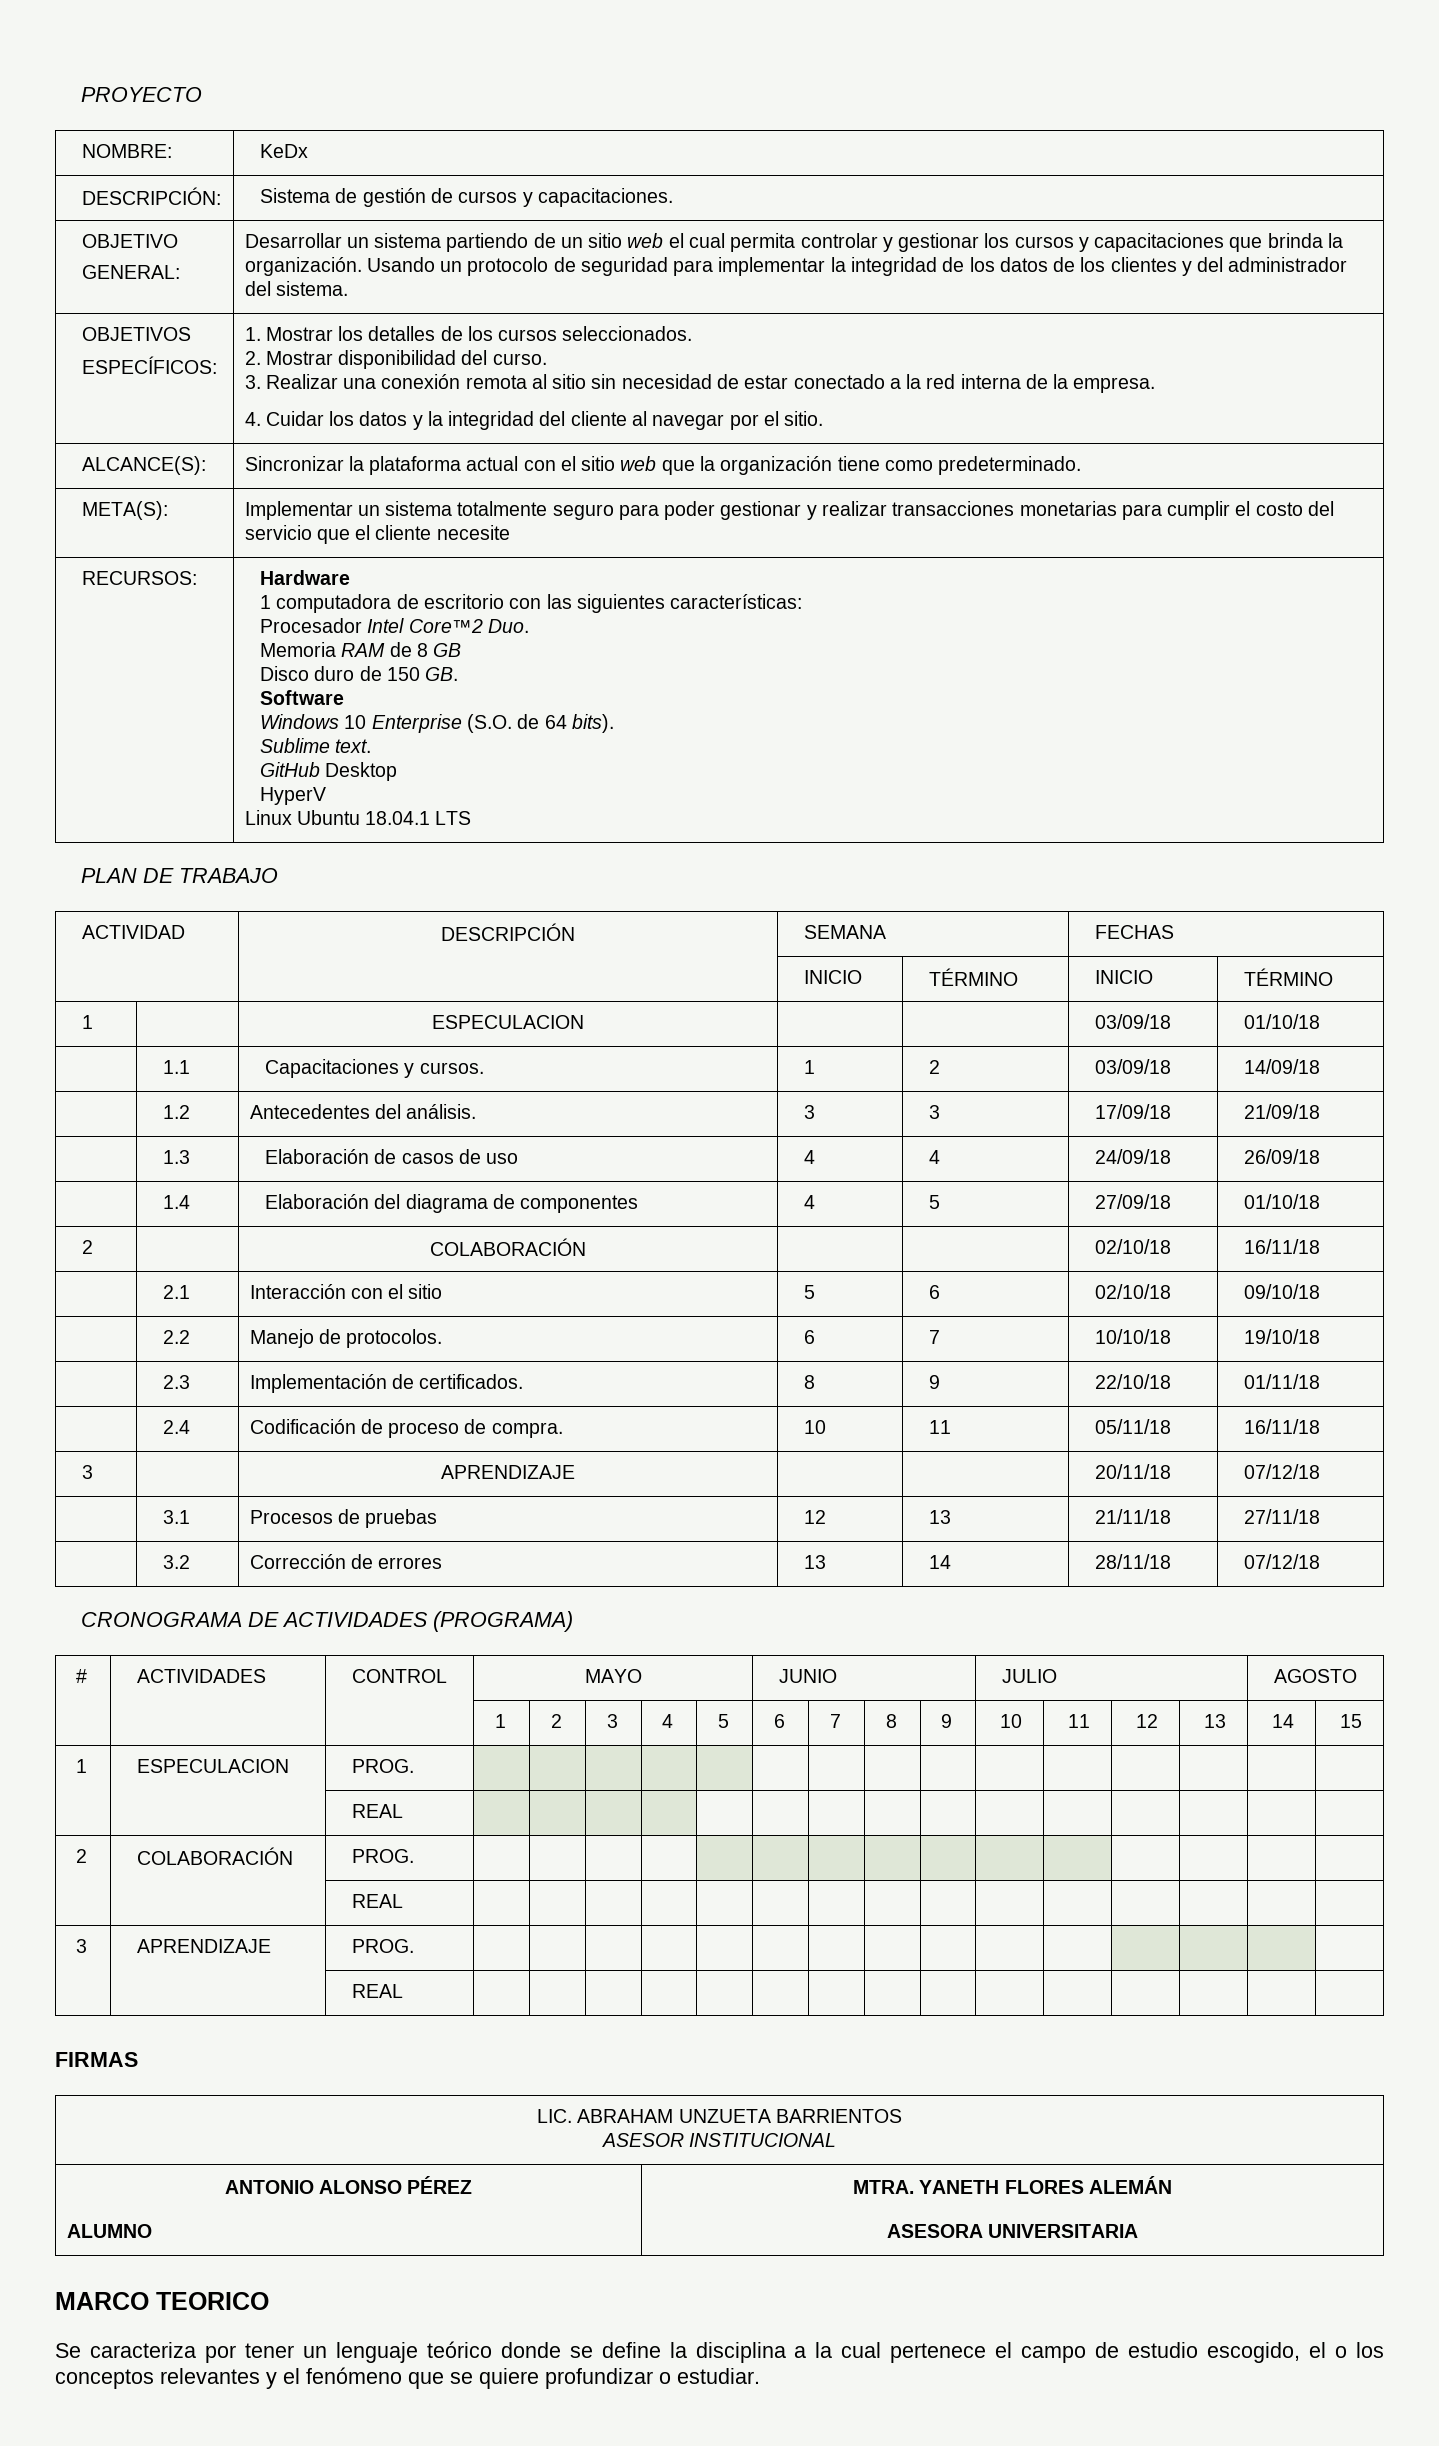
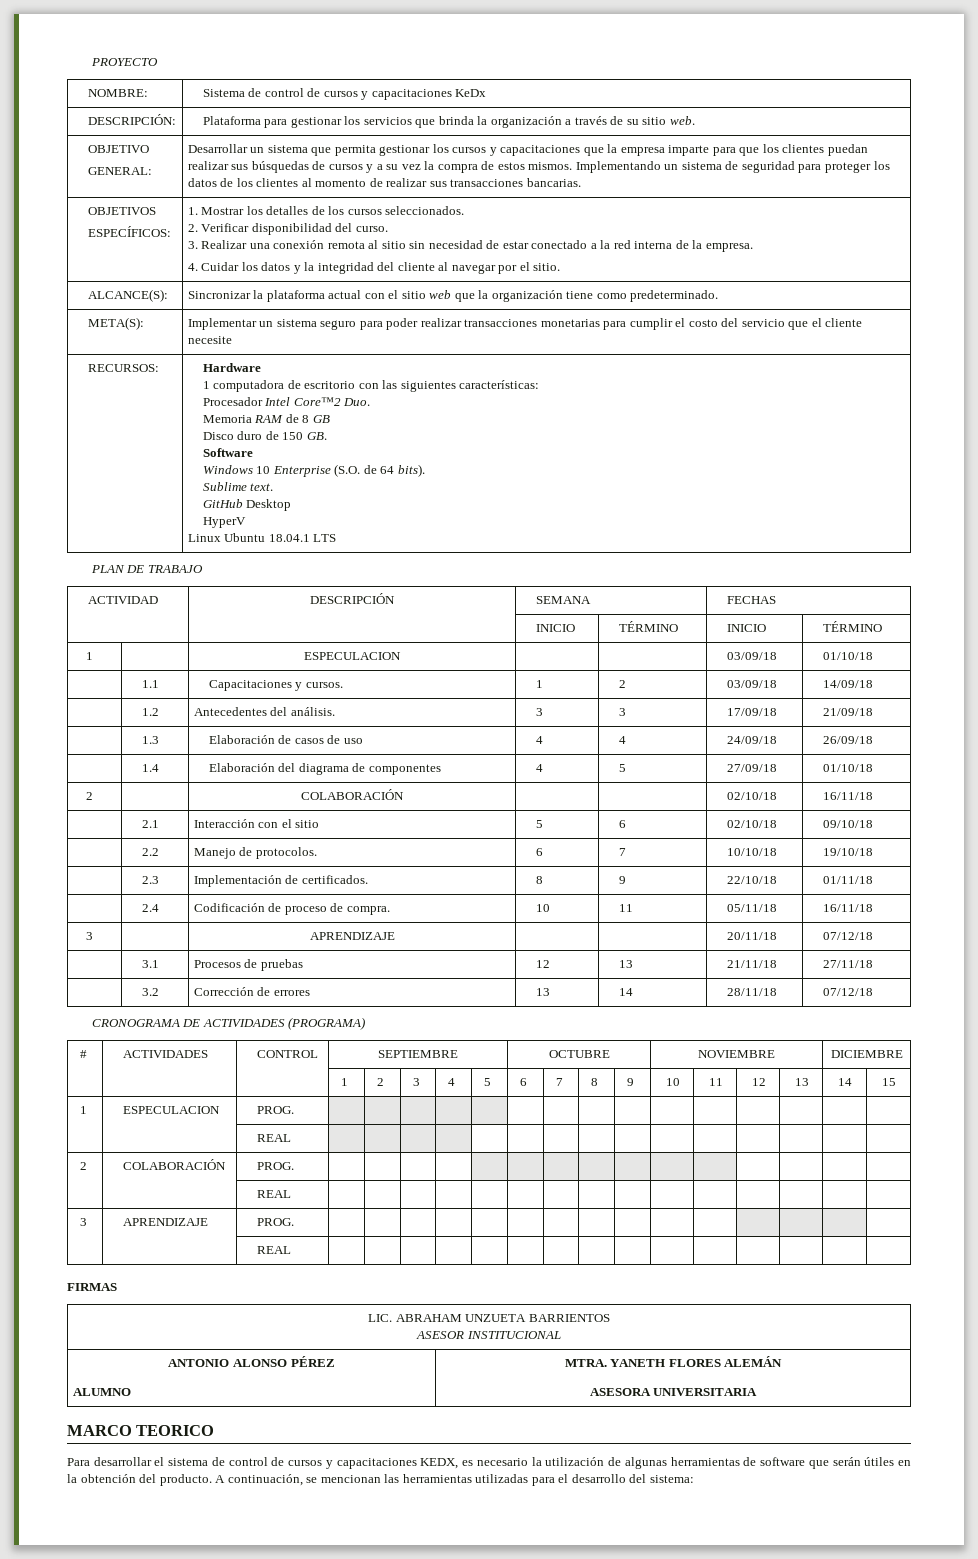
- NOMBRE: | KeDx
- DESCRIPCIÓN: | Sistema de gestión de cursos y capacitaciones.
+ NOMBRE: | Sistema de control de cursos y capacitaciones KeDx
+ DESCRIPCIÓN: | Plataforma para gestionar los servicios que brinda la organización a través de su sitio web.
- Desarrollar un sistema partiendo de un sitio web el cual permita controlar y gestionar los cursos y capacitaciones que brinda la organización. Usando un protocolo de seguridad para implementar la integridad de los datos de los clientes y del administrador del sistema.
+ Desarrollar un sistema que permita gestionar los cursos y capacitaciones que la empresa imparte para que los clientes puedan realizar sus búsquedas de cursos y a su vez la compra de estos mismos. Implementando un sistema de seguridad para proteger los datos de los clientes al momento de realizar sus transacciones bancarias.
- 2. Mostrar disponibilidad del curso.
+ 2. Verificar disponibilidad del curso.
- META(S): | Implementar un sistema totalmente seguro para poder gestionar y realizar transacciones monetarias para cumplir el costo del servicio que el cliente necesite
+ META(S): | Implementar un sistema seguro para poder realizar transacciones monetarias para cumplir el costo del servicio que el cliente necesite
- # | ACTIVIDADES | CONTROL | MAYO | JUNIO | JULIO | AGOSTO
+ # | ACTIVIDADES | CONTROL | SEPTIEMBRE | OCTUBRE | NOVIEMBRE | DICIEMBRE
- Se caracteriza por tener un lenguaje teórico donde se define la disciplina a la cual pertenece el campo de estudio escogido, el o los conceptos relevantes y el fenómeno que se quiere profundizar o estudiar.
+ Para desarrollar el sistema de control de cursos y capacitaciones KEDX, es necesario la utilización de algunas herramientas de software que serán útiles en la obtención del producto. A continuación, se mencionan las herramientas utilizadas para el desarrollo del sistema:

